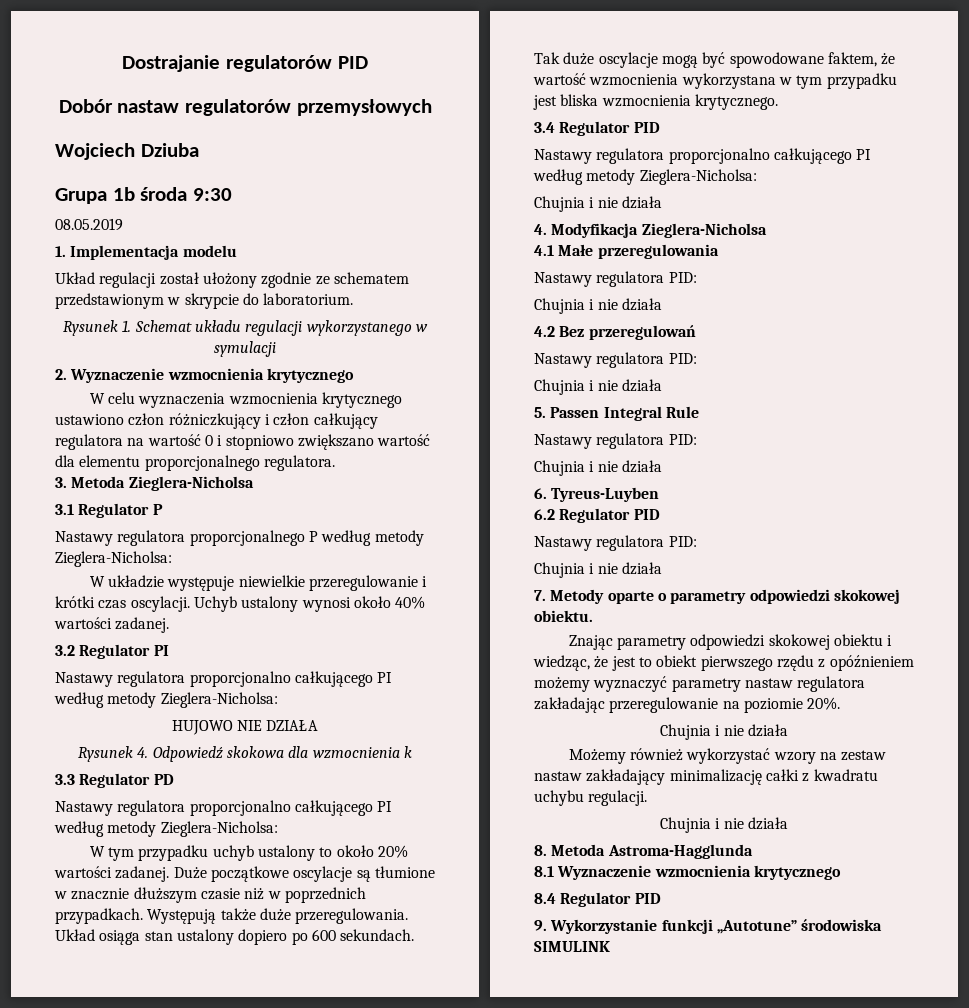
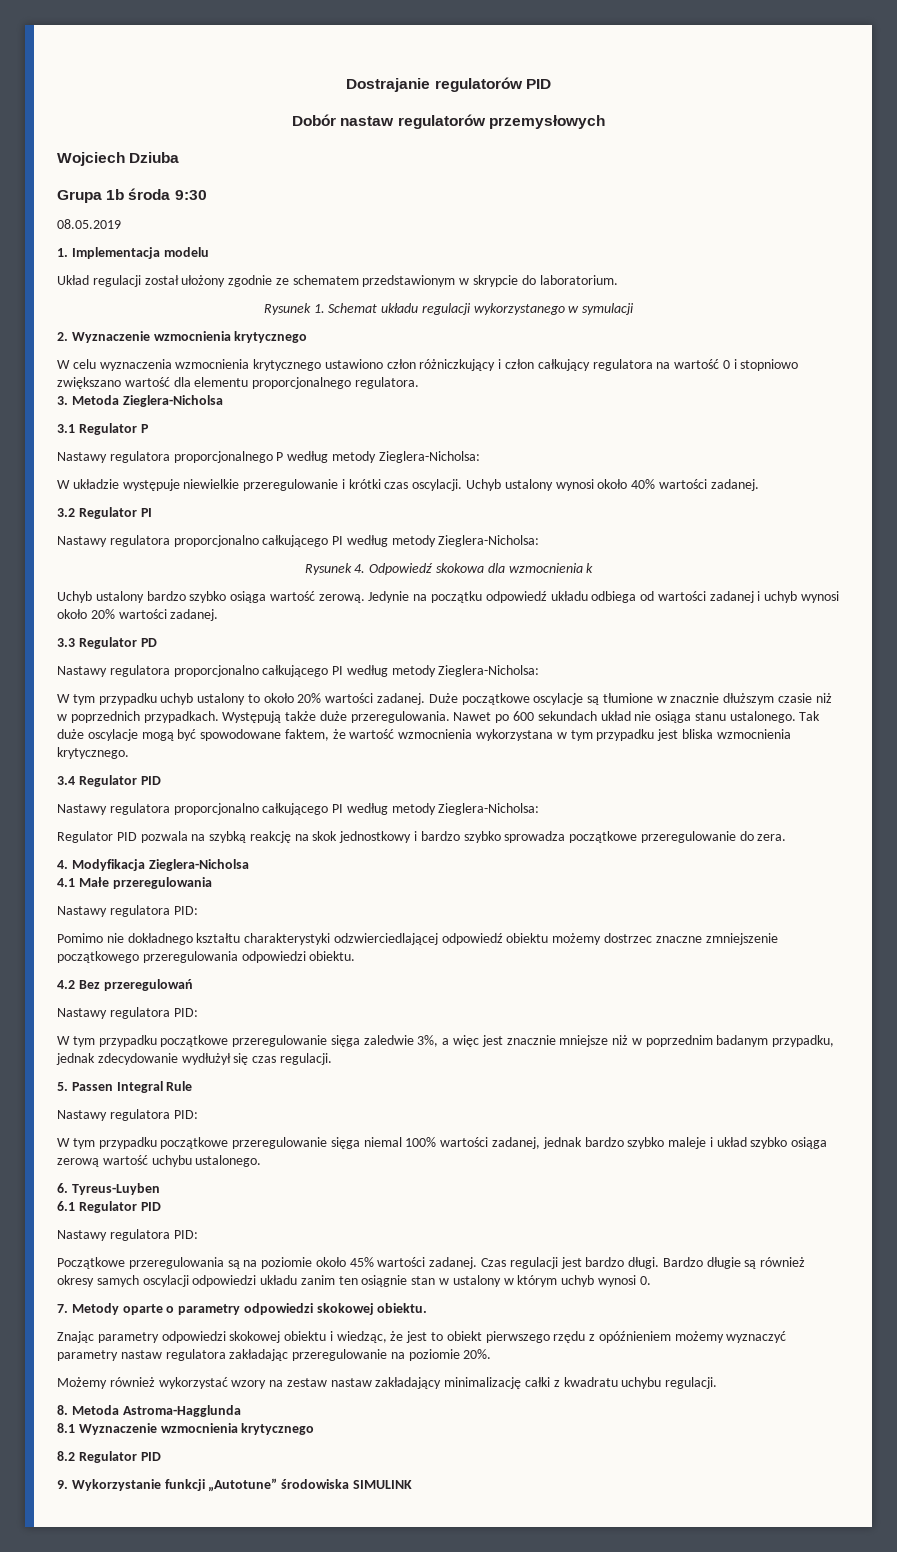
- HUJOWO NIE DZIAŁA
+ Uchyb ustalony bardzo szybko osiąga wartość zerową. Jedynie na początku odpowiedź układu odbiega od wartości zadanej i uchyb wynosi około 20% wartości zadanej.
- Układ osiąga stan ustalony dopiero po 600 sekundach.
+ Nawet po 600 sekundach układ nie osiąga stanu ustalonego.
  3.4 Regulator PID
  Nastawy regulatora proporcjonalno całkującego PI według metody Zieglera-Nicholsa:
- Chujnia i nie działa
+ Regulator PID pozwala na szybką reakcję na skok jednostkowy i bardzo szybko sprowadza początkowe przeregulowanie do zera.
  4.1 Małe przeregulowania
  Nastawy regulatora PID:
- Chujnia i nie działa
+ Pomimo nie dokładnego kształtu charakterystyki odzwierciedlającej odpowiedź obiektu możemy dostrzec znaczne zmniejszenie początkowego przeregulowania odpowiedzi obiektu.
  4.2 Bez przeregulowań
  Nastawy regulatora PID:
- Chujnia i nie działa
+ W tym przypadku początkowe przeregulowanie sięga zaledwie 3%, a więc jest znacznie mniejsze niż w poprzednim badanym przypadku, jednak zdecydowanie wydłużył się czas regulacji.
  5. Passen Integral Rule
  Nastawy regulatora PID:
- Chujnia i nie działa
+ W tym przypadku początkowe przeregulowanie sięga niemal 100% wartości zadanej, jednak bardzo szybko maleje i układ szybko osiąga zerową wartość uchybu ustalonego.
- 6.2 Regulator PID
+ 6.1 Regulator PID
  Nastawy regulatora PID:
- Chujnia i nie działa
+ Początkowe przeregulowania są na poziomie około 45% wartości zadanej. Czas regulacji jest bardzo długi. Bardzo długie są również okresy samych oscylacji odpowiedzi układu zanim ten osiągnie stan w ustalony w którym uchyb wynosi 0.
  Znając parametry odpowiedzi skokowej obiektu i wiedząc, że jest to obiekt pierwszego rzędu z opóźnieniem możemy wyznaczyć parametry nastaw regulatora zakładając przeregulowanie na poziomie 20%.
- Chujnia i nie działa
  Możemy również wykorzystać wzory na zestaw nastaw zakładający minimalizację całki z kwadratu uchybu regulacji.
- Chujnia i nie działa
- 8.4 Regulator PID
+ 8.2 Regulator PID

